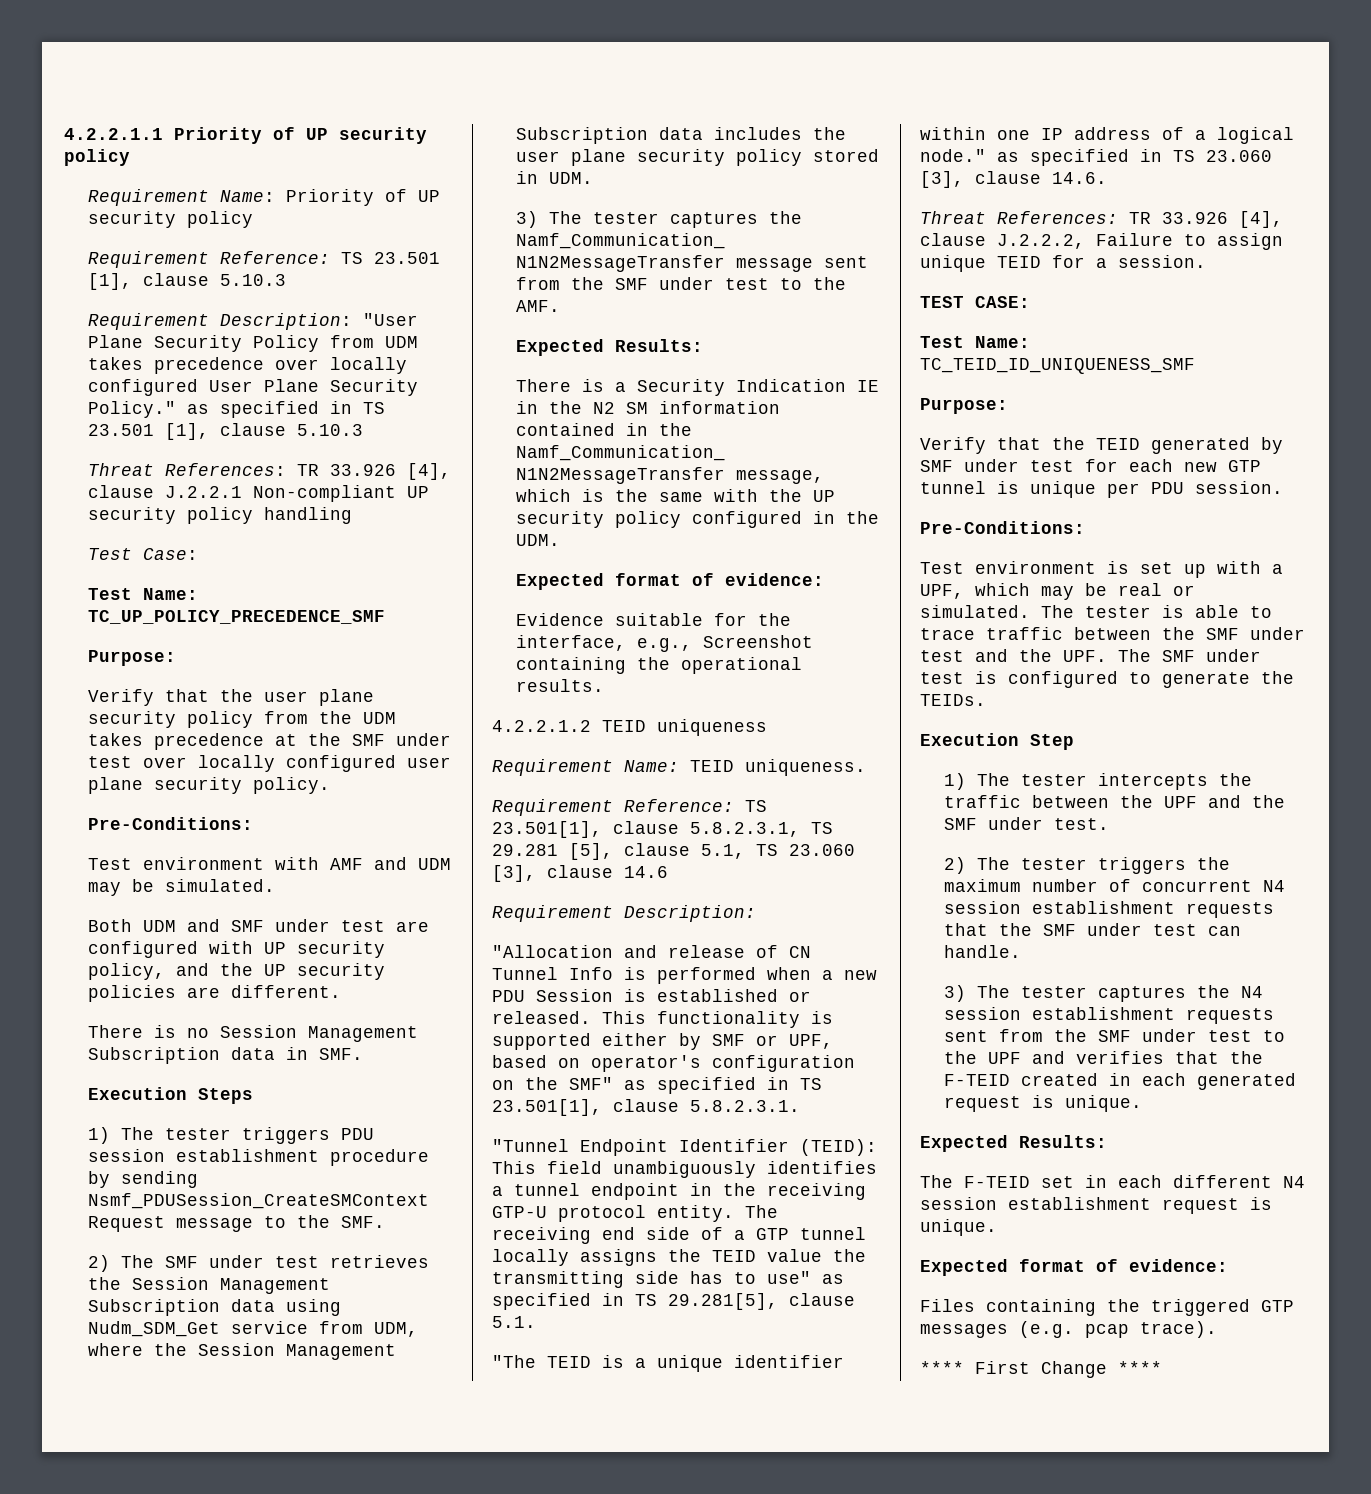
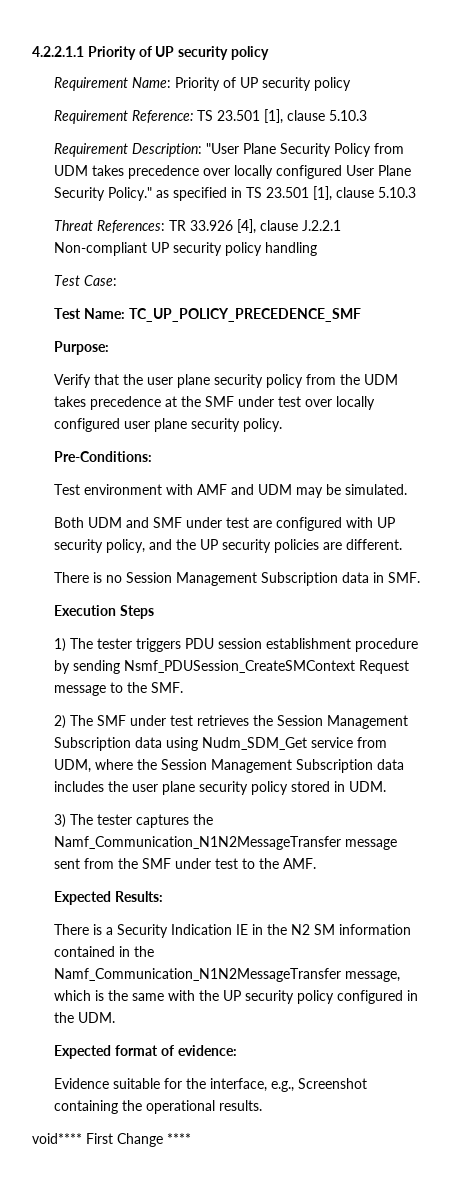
- 4.2.2.1.2 TEID uniqueness
- Requirement Name: TEID uniqueness.
- Requirement Reference: TS 23.501[1], clause 5.8.2.3.1, TS 29.281 [5], clause 5.1, TS 23.060 [3], clause 14.6
- Requirement Description:
- "Allocation and release of CN Tunnel Info is performed when a new PDU Session is established or released. This functionality is supported either by SMF or UPF, based on operator's configuration on the SMF" as specified in TS 23.501[1], clause 5.8.2.3.1.
- "Tunnel Endpoint Identifier (TEID): This field unambiguously identifies a tunnel endpoint in the receiving GTP-U protocol entity. The receiving end side of a GTP tunnel locally assigns the TEID value the transmitting side has to use" as specified in TS 29.281[5], clause 5.1.
- "The TEID is a unique identifier within one IP address of a logical node." as specified in TS 23.060 [3], clause 14.6.
- Threat References: TR 33.926 [4], clause J.2.2.2, Failure to assign unique TEID for a session.
- TEST CASE:
- Test Name: TC_TEID_ID_UNIQUENESS_SMF
- Purpose:
- Verify that the TEID generated by SMF under test for each new GTP tunnel is unique per PDU session.
- Pre-Conditions:
- Test environment is set up with a UPF, which may be real or simulated. The tester is able to trace traffic between the SMF under test and the UPF. The SMF under test is configured to generate the TEIDs.
- Execution Step
- 1) The tester intercepts the traffic between the UPF and the SMF under test.
- 2) The tester triggers the maximum number of concurrent N4 session establishment requests that the SMF under test can handle.
- 3) The tester captures the N4 session establishment requests sent from the SMF under test to the UPF and verifies that the F-TEID created in each generated request is unique.
- Expected Results:
- The F-TEID set in each different N4 session establishment request is unique.
- Expected format of evidence:
- Files containing the triggered GTP messages (e.g. pcap trace).
- **** First Change ****
+ void**** First Change ****

